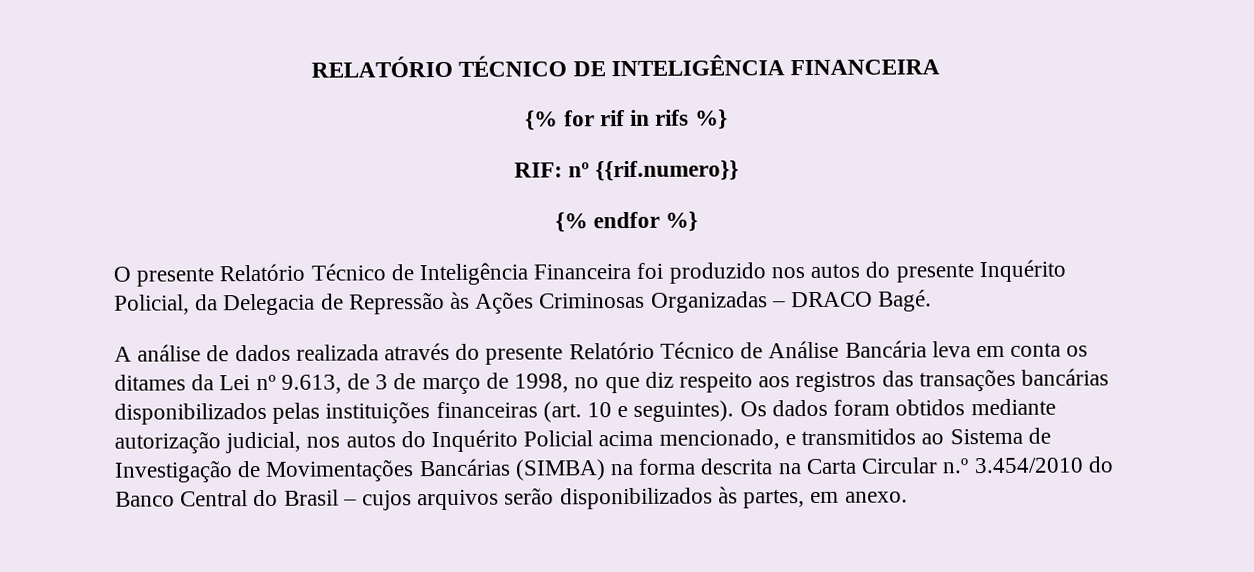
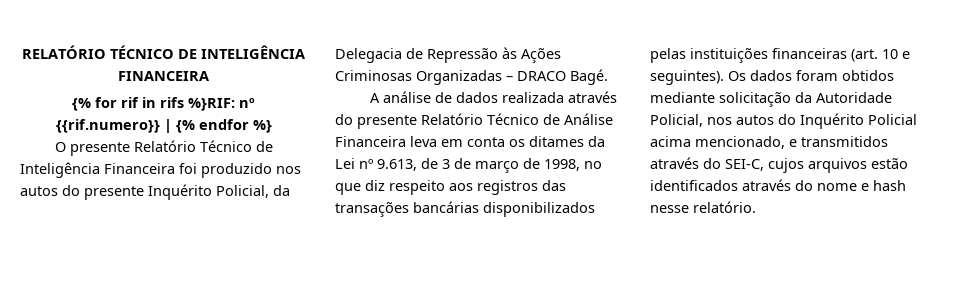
- {% for rif in rifs %}
- RIF: nº {{rif.numero}}
- {% endfor %}
+ {% for rif in rifs %}RIF: nº {{rif.numero}} | {% endfor %}
- A análise de dados realizada através do presente Relatório Técnico de Análise Bancária leva em conta os ditames da Lei nº 9.613, de 3 de março de 1998, no que diz respeito aos registros das transações bancárias disponibilizados pelas instituições financeiras (art. 10 e seguintes).
+ A análise de dados realizada através do presente Relatório Técnico de Análise Financeira leva em conta os ditames da Lei nº 9.613, de 3 de março de 1998, no que diz respeito aos registros das transações bancárias disponibilizados pelas instituições financeiras (art. 10 e seguintes).
- Os dados foram obtidos mediante autorização judicial, nos autos do Inquérito Policial acima mencionado, e transmitidos ao Sistema de Investigação de Movimentações Bancárias (SIMBA) na forma descrita na Carta Circular n.º 3.454/2010 do Banco Central do Brasil – cujos arquivos serão disponibilizados às partes, em anexo.
+ Os dados foram obtidos mediante solicitação da Autoridade Policial, nos autos do Inquérito Policial acima mencionado, e transmitidos através do SEI-C, cujos arquivos estão identificados através do nome e hash nesse relatório.

